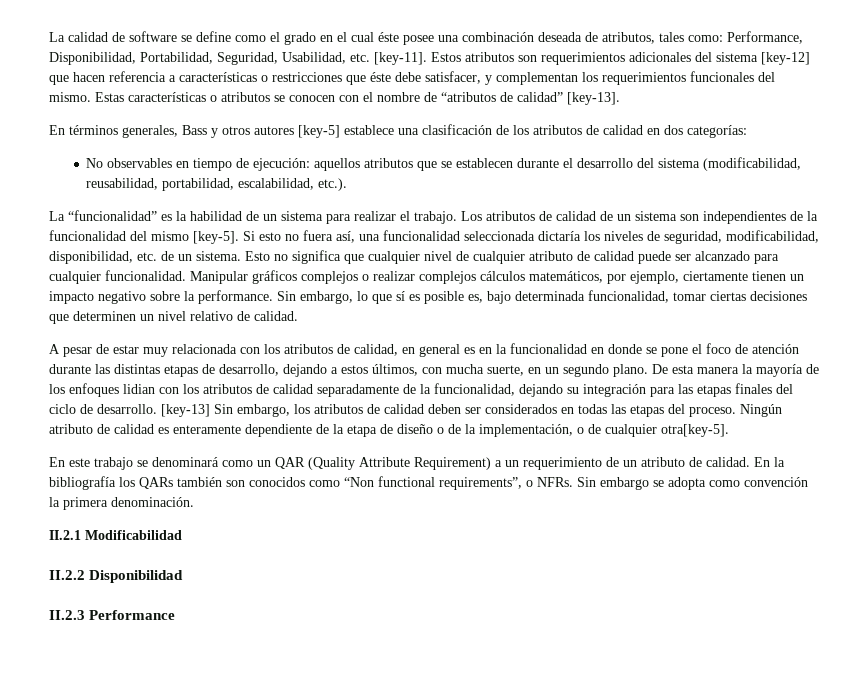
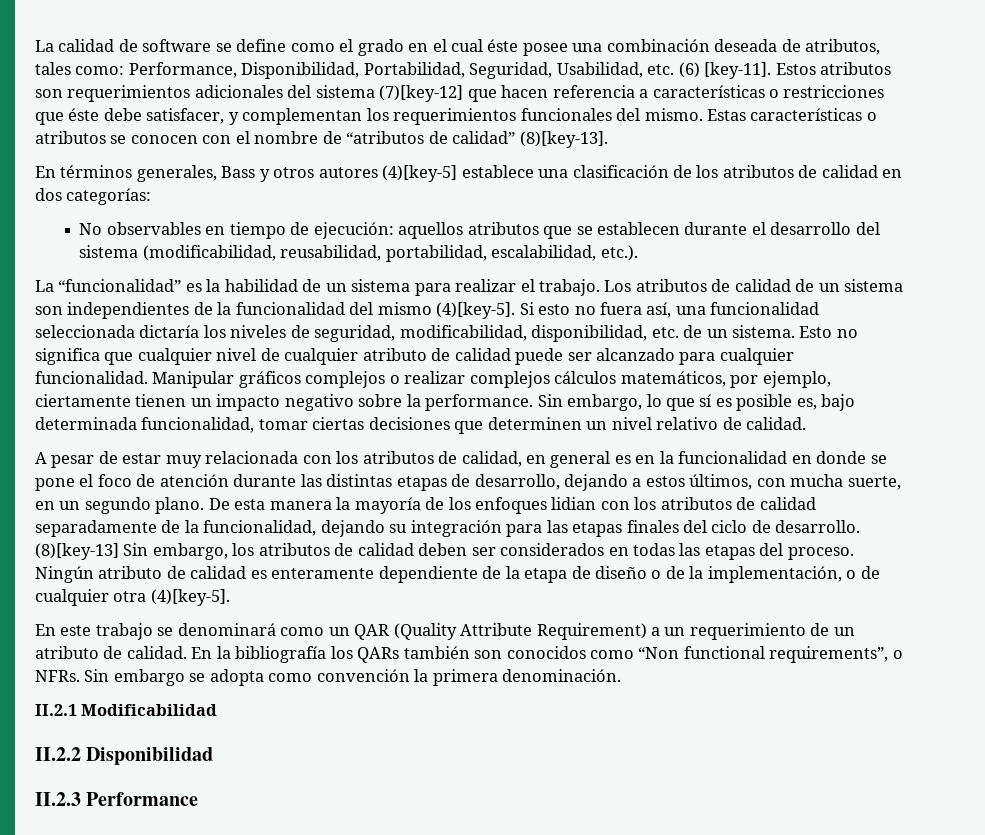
- La calidad de software se define como el grado en el cual éste posee una combinación deseada de atributos, tales como: Performance, Disponibilidad, Portabilidad, Seguridad, Usabilidad, etc. [key-11].
+ La calidad de software se define como el grado en el cual éste posee una combinación deseada de atributos, tales como: Performance, Disponibilidad, Portabilidad, Seguridad, Usabilidad, etc. (6) [key-11].
- Estos atributos son requerimientos adicionales del sistema [key-12] que hacen referencia a características o restricciones que éste debe satisfacer, y complementan los requerimientos funcionales del mismo.
+ Estos atributos son requerimientos adicionales del sistema (7)[key-12] que hacen referencia a características o restricciones que éste debe satisfacer, y complementan los requerimientos funcionales del mismo.
- Estas características o atributos se conocen con el nombre de “atributos de calidad” [key-13].
+ Estas características o atributos se conocen con el nombre de “atributos de calidad” (8)[key-13].
- En términos generales, Bass y otros autores [key-5] establece una clasificación de los atributos de calidad en dos categorías:
+ En términos generales, Bass y otros autores (4)[key-5] establece una clasificación de los atributos de calidad en dos categorías:
- Los atributos de calidad de un sistema son independientes de la funcionalidad del mismo [key-5].
+ Los atributos de calidad de un sistema son independientes de la funcionalidad del mismo (4)[key-5].
- [key-13] Sin embargo, los atributos de calidad deben ser considerados en todas las etapas del proceso.
+ (8)[key-13] Sin embargo, los atributos de calidad deben ser considerados en todas las etapas del proceso.
- Ningún atributo de calidad es enteramente dependiente de la etapa de diseño o de la implementación, o de cualquier otra[key-5].
+ Ningún atributo de calidad es enteramente dependiente de la etapa de diseño o de la implementación, o de cualquier otra (4)[key-5].

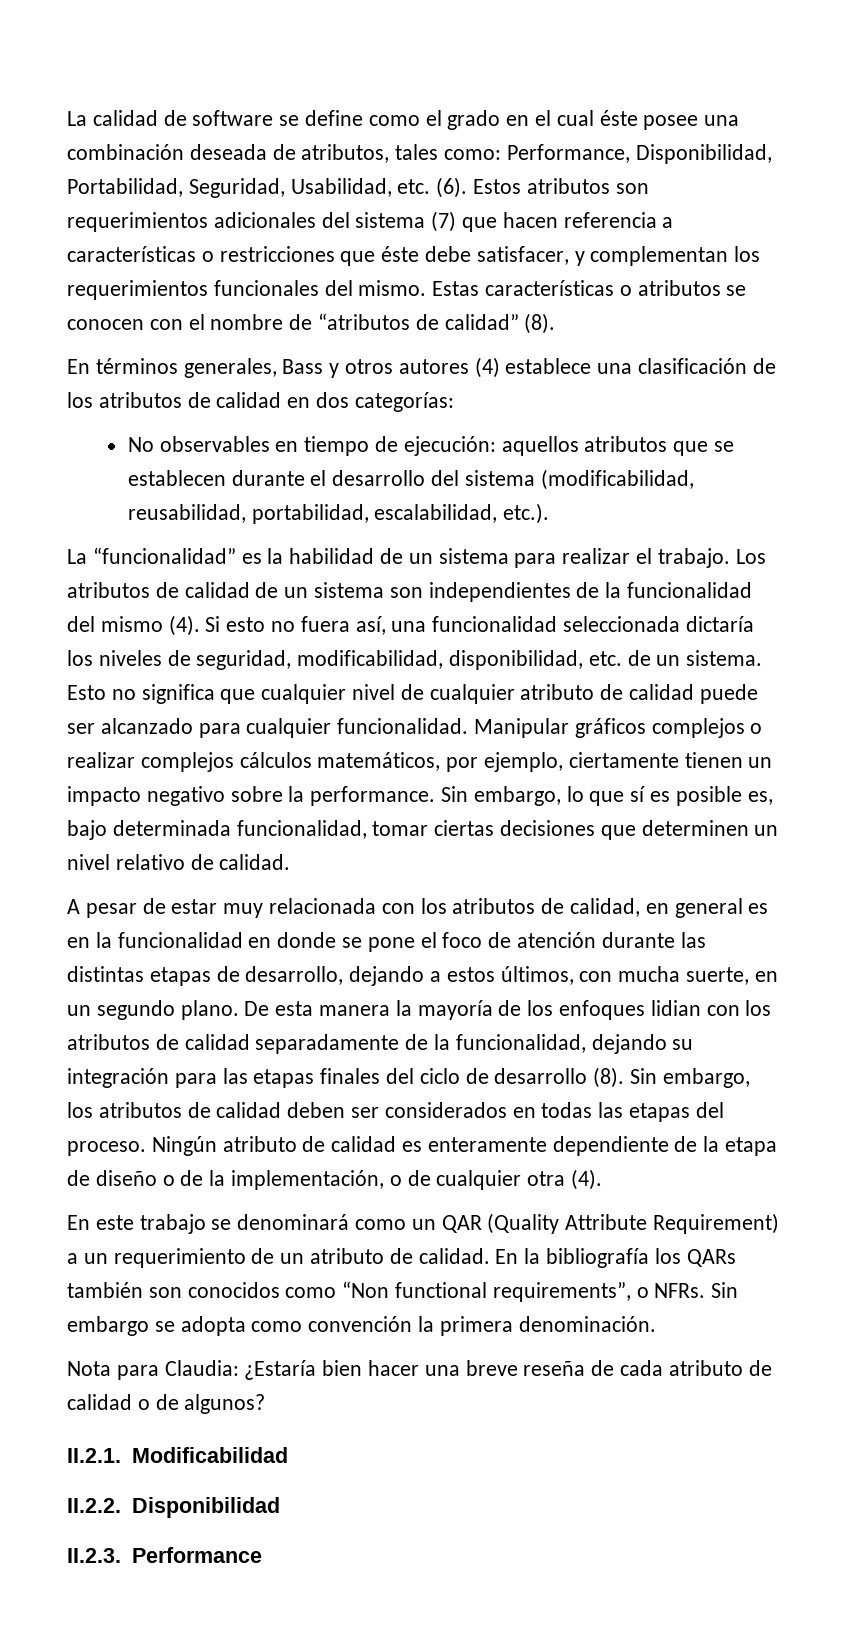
- La calidad de software se define como el grado en el cual éste posee una combinación deseada de atributos, tales como: Performance, Disponibilidad, Portabilidad, Seguridad, Usabilidad, etc. (6) [key-11].
+ La calidad de software se define como el grado en el cual éste posee una combinación deseada de atributos, tales como: Performance, Disponibilidad, Portabilidad, Seguridad, Usabilidad, etc. (6).
- Estos atributos son requerimientos adicionales del sistema (7)[key-12] que hacen referencia a características o restricciones que éste debe satisfacer, y complementan los requerimientos funcionales del mismo.
+ Estos atributos son requerimientos adicionales del sistema (7) que hacen referencia a características o restricciones que éste debe satisfacer, y complementan los requerimientos funcionales del mismo.
- Estas características o atributos se conocen con el nombre de “atributos de calidad” (8)[key-13].
+ Estas características o atributos se conocen con el nombre de “atributos de calidad” (8).
- En términos generales, Bass y otros autores (4)[key-5] establece una clasificación de los atributos de calidad en dos categorías:
+ En términos generales, Bass y otros autores (4) establece una clasificación de los atributos de calidad en dos categorías:
- Los atributos de calidad de un sistema son independientes de la funcionalidad del mismo (4)[key-5].
+ Los atributos de calidad de un sistema son independientes de la funcionalidad del mismo (4).
- De esta manera la mayoría de los enfoques lidian con los atributos de calidad separadamente de la funcionalidad, dejando su integración para las etapas finales del ciclo de desarrollo. (8)[key-13] Sin embargo, los atributos de calidad deben ser considerados en todas las etapas del proceso.
+ De esta manera la mayoría de los enfoques lidian con los atributos de calidad separadamente de la funcionalidad, dejando su integración para las etapas finales del ciclo de desarrollo (8). Sin embargo, los atributos de calidad deben ser considerados en todas las etapas del proceso.
- Ningún atributo de calidad es enteramente dependiente de la etapa de diseño o de la implementación, o de cualquier otra (4)[key-5].
+ Ningún atributo de calidad es enteramente dependiente de la etapa de diseño o de la implementación, o de cualquier otra (4).
- II.2.1 Modificabilidad
+ Nota para Claudia: ¿Estaría bien hacer una breve reseña de cada atributo de calidad o de algunos?
+ II.2.1. Modificabilidad
- II.2.2 Disponibilidad
+ II.2.2. Disponibilidad
- II.2.3 Performance
+ II.2.3. Performance

